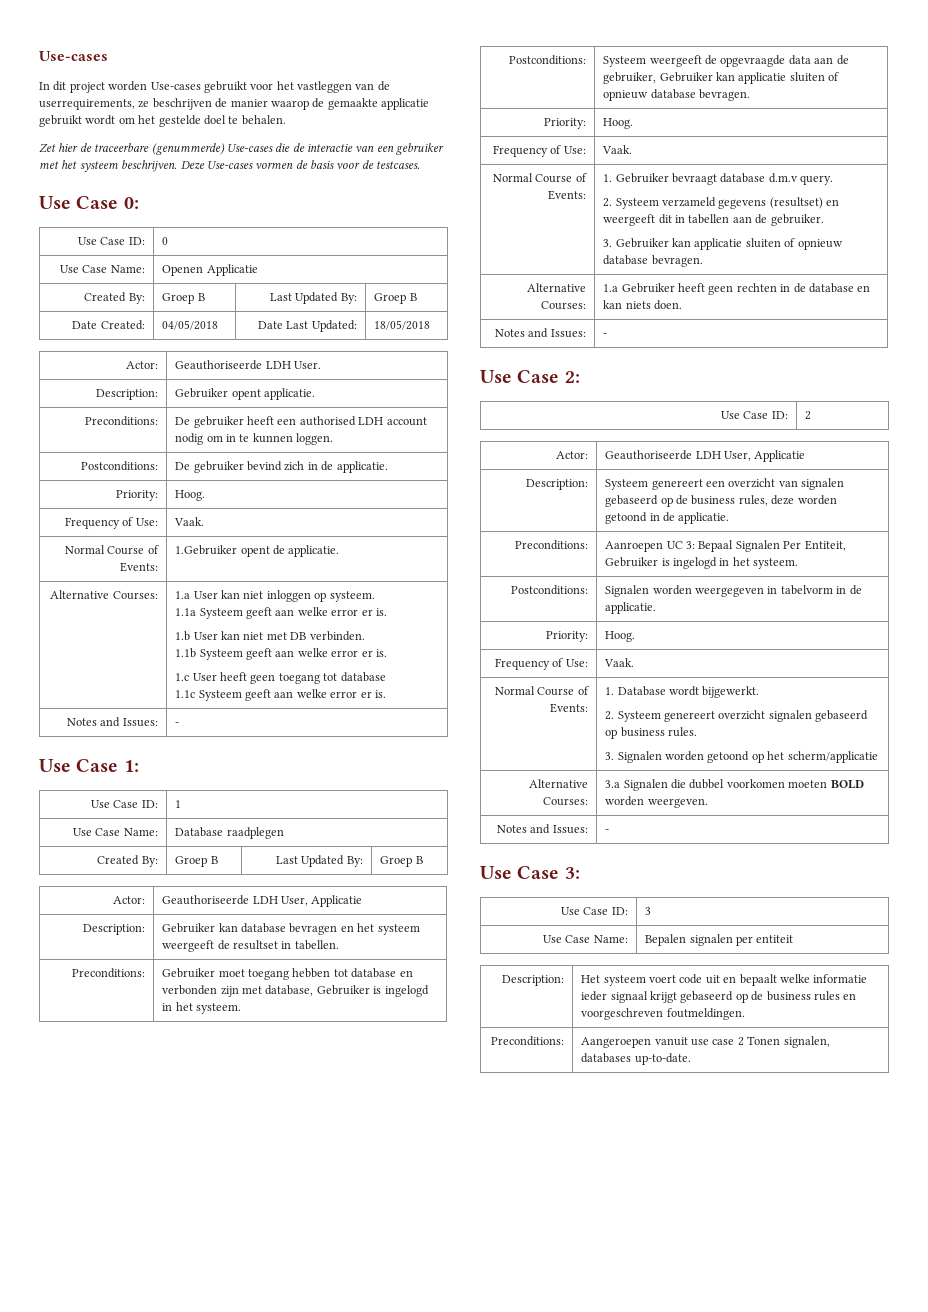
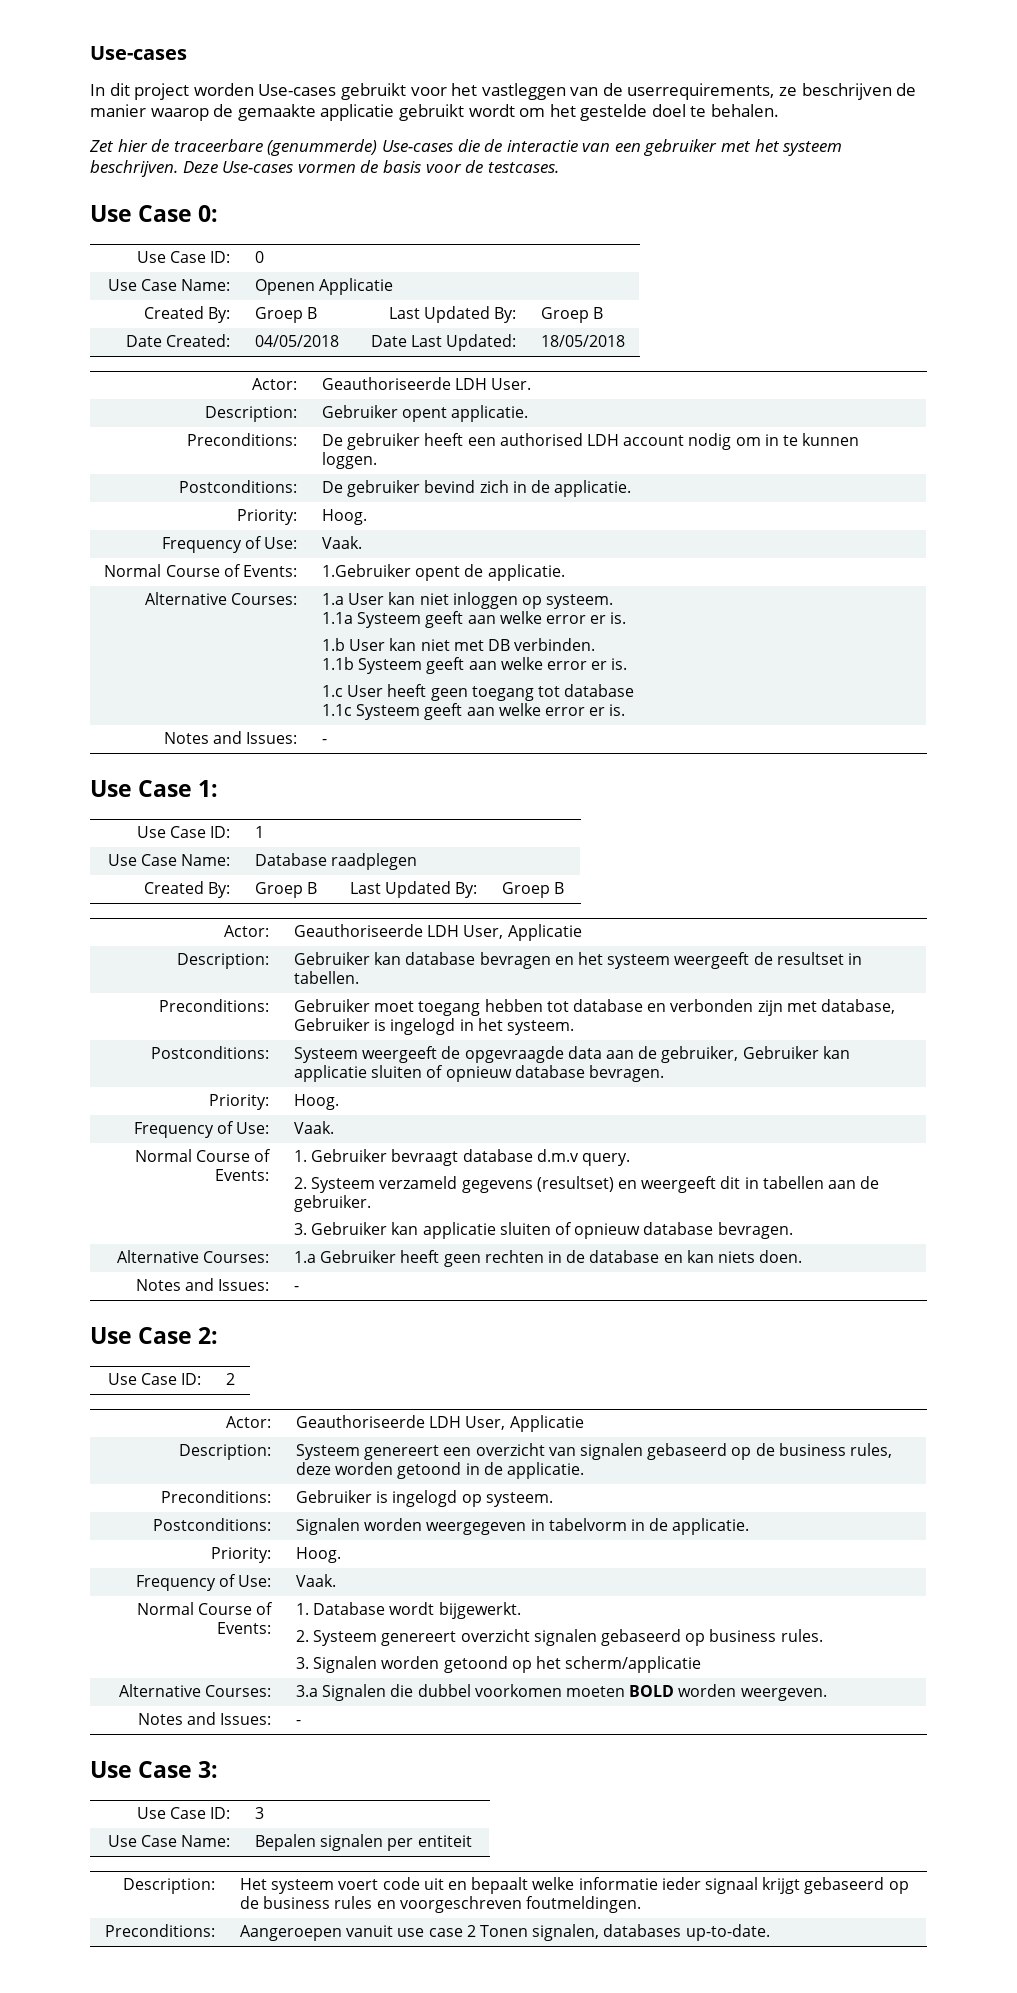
- Preconditions: | Aanroepen UC 3: Bepaal Signalen Per Entiteit, Gebruiker is ingelogd in het systeem.
+ Preconditions: | Gebruiker is ingelogd op systeem.

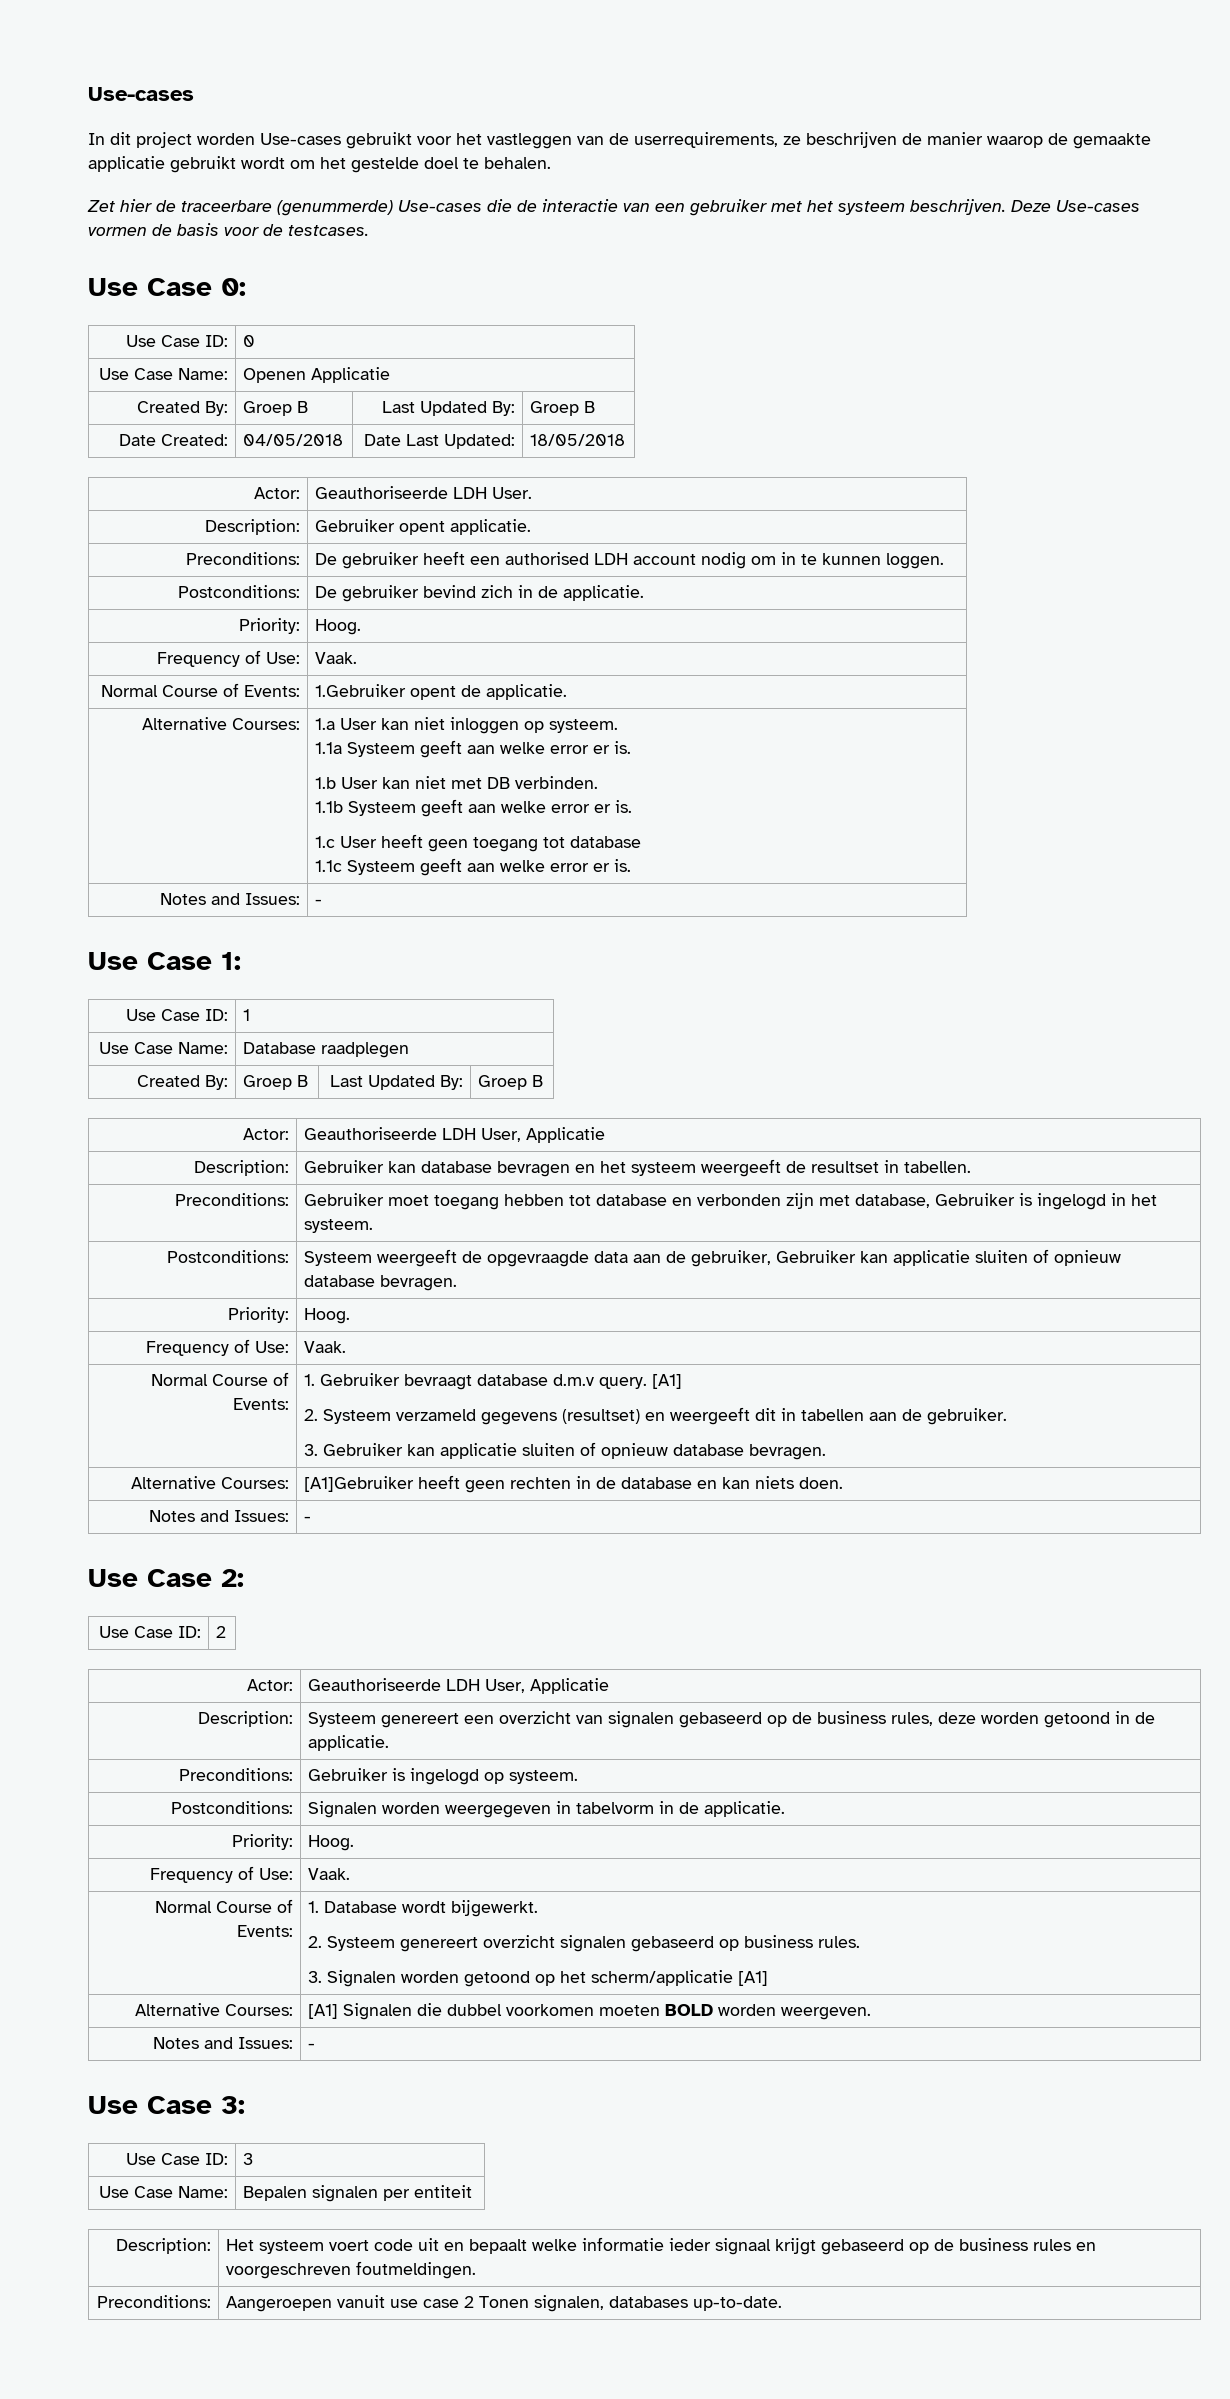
- Normal Course of Events: | 1. Gebruiker bevraagt database d.m.v query.
+ Normal Course of Events: | 1. Gebruiker bevraagt database d.m.v query. [A1]
- Alternative Courses: | 1.a Gebruiker heeft geen rechten in de database en kan niets doen.
+ Alternative Courses: | [A1]Gebruiker heeft geen rechten in de database en kan niets doen.
  Normal Course of Events: | 1. Database wordt bijgewerkt.
  2. Systeem genereert overzicht signalen gebaseerd op business rules.
- 3. Signalen worden getoond op het scherm/applicatie
- Alternative Courses: | 3.a Signalen die dubbel voorkomen moeten BOLD worden weergeven.
+ 3. Signalen worden getoond op het scherm/applicatie [A1]
+ Alternative Courses: | [A1] Signalen die dubbel voorkomen moeten BOLD worden weergeven.

